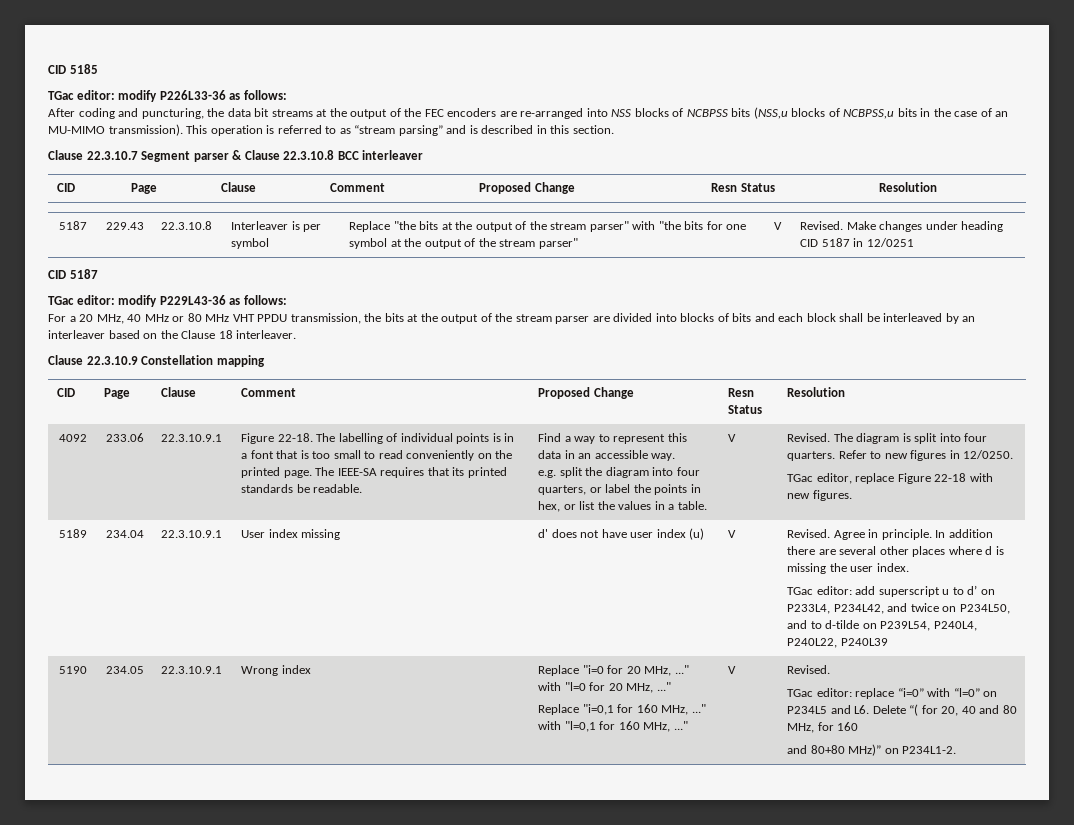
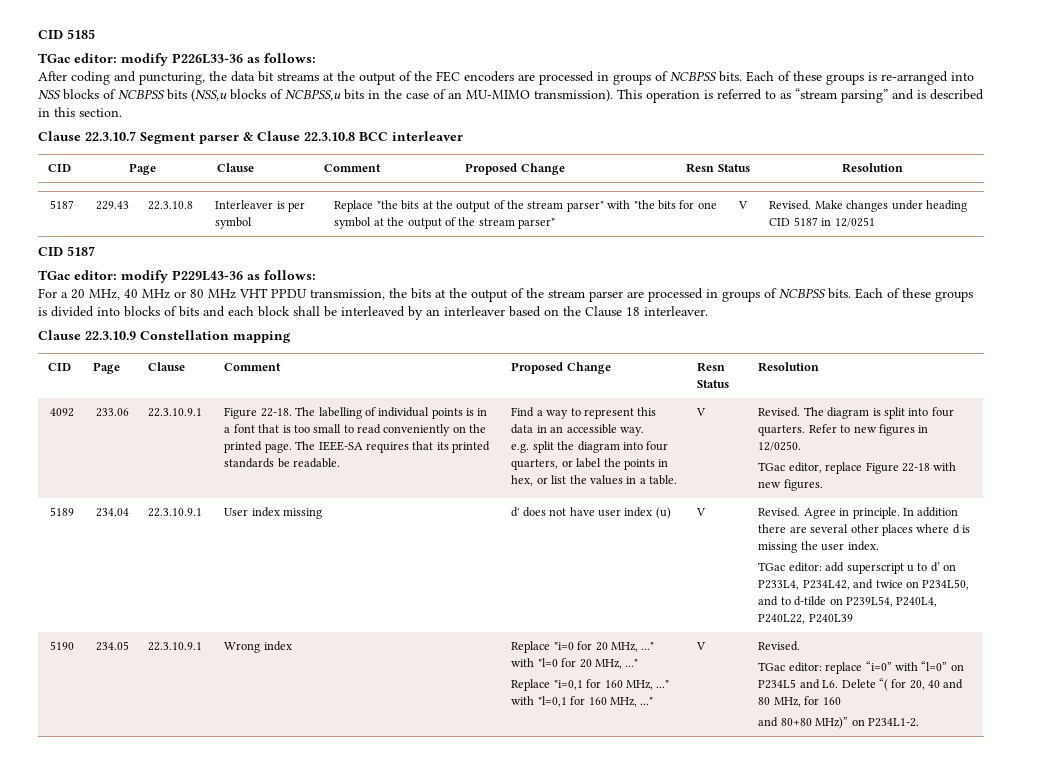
- After coding and puncturing, the data bit streams at the output of the FEC encoders are re-arranged into NSS blocks of NCBPSS bits (NSS,u blocks of NCBPSS,u bits in the case of an MU-MIMO transmission).
+ After coding and puncturing, the data bit streams at the output of the FEC encoders are processed in groups of NCBPSS bits. Each of these groups is re-arranged into NSS blocks of NCBPSS bits (NSS,u blocks of NCBPSS,u bits in the case of an MU-MIMO transmission).
- For a 20 MHz, 40 MHz or 80 MHz VHT PPDU transmission, the bits at the output of the stream parser are divided into blocks of bits and each block shall be interleaved by an interleaver based on the Clause 18 interleaver.
+ For a 20 MHz, 40 MHz or 80 MHz VHT PPDU transmission, the bits at the output of the stream parser are processed in groups of NCBPSS bits. Each of these groups is divided into blocks of bits and each block shall be interleaved by an interleaver based on the Clause 18 interleaver.

